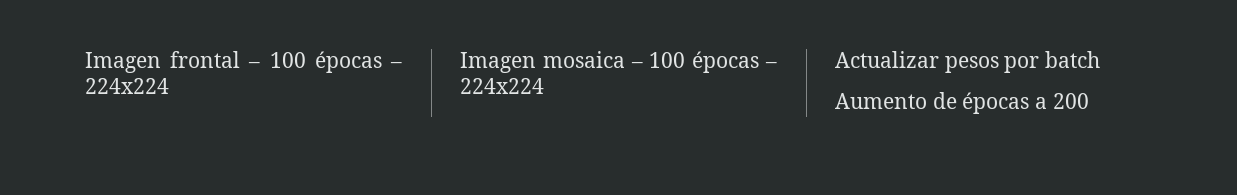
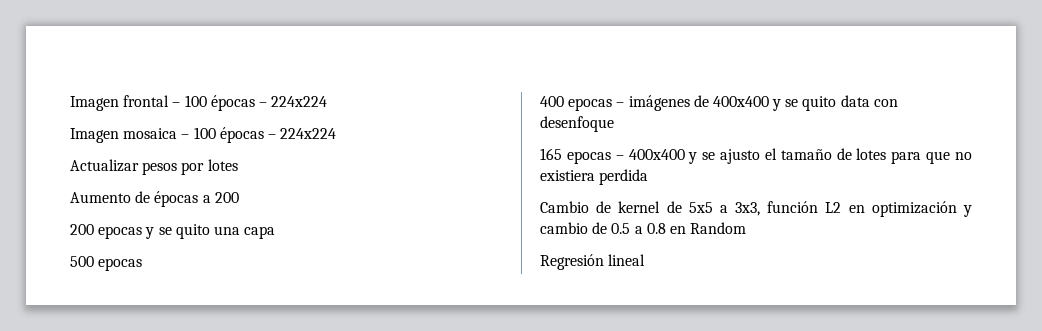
- Actualizar pesos por batch
+ Actualizar pesos por lotes
+ 200 epocas y se quito una capa
+ 500 epocas
+ 400 epocas – imágenes de 400x400 y se quito data con desenfoque
+ 165 epocas – 400x400 y se ajusto el tamaño de lotes para que no existiera perdida
+ Cambio de kernel de 5x5 a 3x3, función L2 en optimización y cambio de 0.5 a 0.8 en Random
+ Regresión lineal

